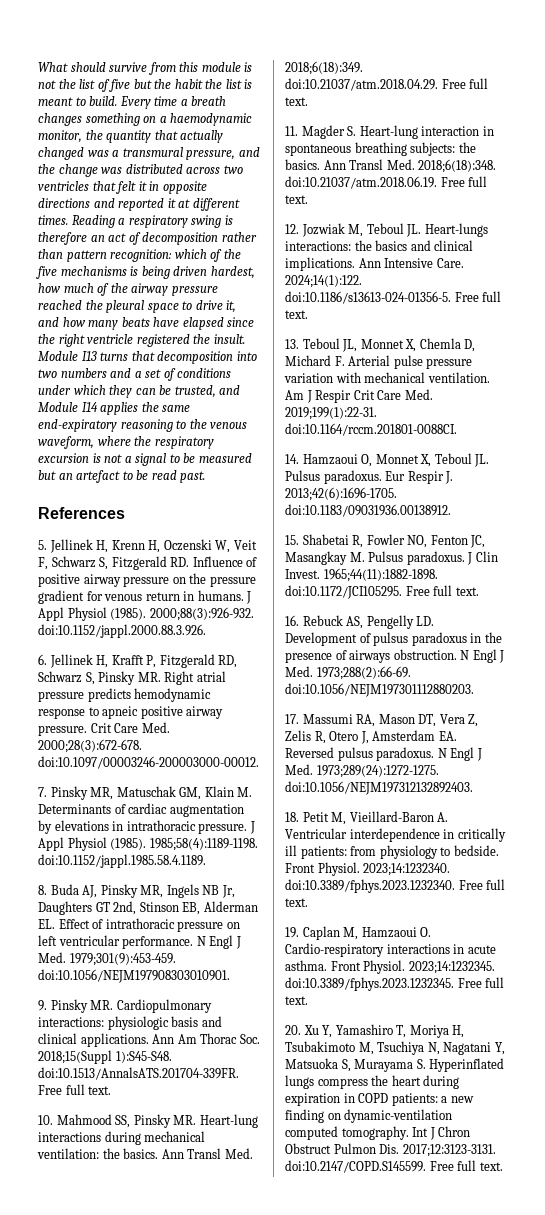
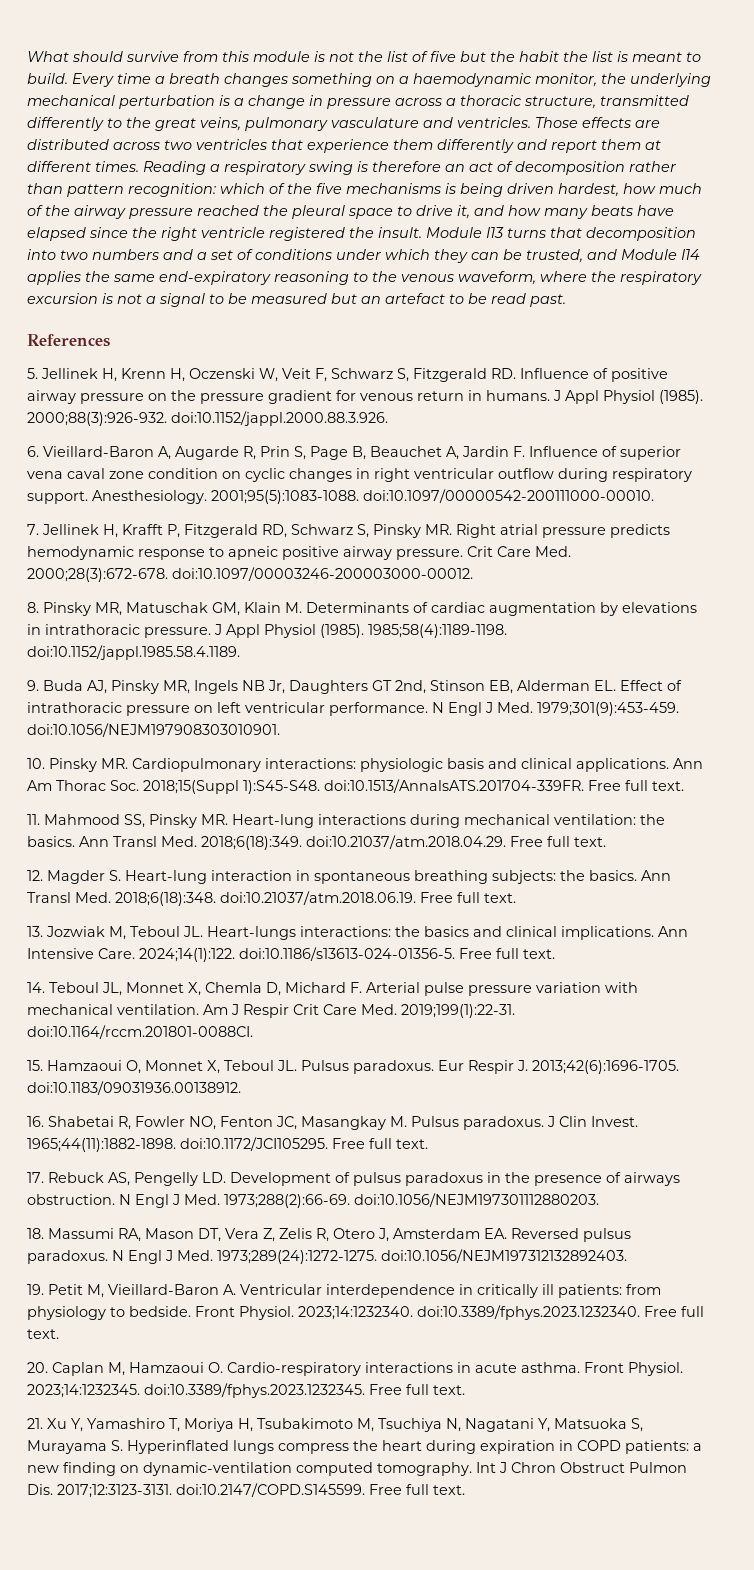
- Every time a breath changes something on a haemodynamic monitor, the quantity that actually changed was a transmural pressure, and the change was distributed across two ventricles that felt it in opposite directions and reported it at different times.
+ Every time a breath changes something on a haemodynamic monitor, the underlying mechanical perturbation is a change in pressure across a thoracic structure, transmitted differently to the great veins, pulmonary vasculature and ventricles. Those effects are distributed across two ventricles that experience them differently and report them at different times.
- 6. Jellinek H, Krafft P, Fitzgerald RD, Schwarz S, Pinsky MR. Right atrial pressure predicts hemodynamic response to apneic positive airway pressure.
+ 6. Vieillard-Baron A, Augarde R, Prin S, Page B, Beauchet A, Jardin F. Influence of superior vena caval zone condition on cyclic changes in right ventricular outflow during respiratory support. Anesthesiology. 2001;95(5):1083-1088. doi:10.1097/00000542-200111000-00010.
+ 7. Jellinek H, Krafft P, Fitzgerald RD, Schwarz S, Pinsky MR. Right atrial pressure predicts hemodynamic response to apneic positive airway pressure.
- 7. Pinsky MR, Matuschak GM, Klain M. Determinants of cardiac augmentation by elevations in intrathoracic pressure.
+ 8. Pinsky MR, Matuschak GM, Klain M. Determinants of cardiac augmentation by elevations in intrathoracic pressure.
- 8. Buda AJ, Pinsky MR, Ingels NB Jr, Daughters GT 2nd, Stinson EB, Alderman EL. Effect of intrathoracic pressure on left ventricular performance.
+ 9. Buda AJ, Pinsky MR, Ingels NB Jr, Daughters GT 2nd, Stinson EB, Alderman EL. Effect of intrathoracic pressure on left ventricular performance.
- 9. Pinsky MR. Cardiopulmonary interactions: physiologic basis and clinical applications.
+ 10. Pinsky MR. Cardiopulmonary interactions: physiologic basis and clinical applications.
- 10. Mahmood SS, Pinsky MR. Heart-lung interactions during mechanical ventilation: the basics.
+ 11. Mahmood SS, Pinsky MR. Heart-lung interactions during mechanical ventilation: the basics.
- 11. Magder S. Heart-lung interaction in spontaneous breathing subjects: the basics.
+ 12. Magder S. Heart-lung interaction in spontaneous breathing subjects: the basics.
- 12. Jozwiak M, Teboul JL. Heart-lungs interactions: the basics and clinical implications.
+ 13. Jozwiak M, Teboul JL. Heart-lungs interactions: the basics and clinical implications.
- 13. Teboul JL, Monnet X, Chemla D, Michard F. Arterial pulse pressure variation with mechanical ventilation.
+ 14. Teboul JL, Monnet X, Chemla D, Michard F. Arterial pulse pressure variation with mechanical ventilation.
- 14. Hamzaoui O, Monnet X, Teboul JL. Pulsus paradoxus.
+ 15. Hamzaoui O, Monnet X, Teboul JL. Pulsus paradoxus.
- 15. Shabetai R, Fowler NO, Fenton JC, Masangkay M. Pulsus paradoxus.
+ 16. Shabetai R, Fowler NO, Fenton JC, Masangkay M. Pulsus paradoxus.
- 16. Rebuck AS, Pengelly LD. Development of pulsus paradoxus in the presence of airways obstruction.
+ 17. Rebuck AS, Pengelly LD. Development of pulsus paradoxus in the presence of airways obstruction.
- 17. Massumi RA, Mason DT, Vera Z, Zelis R, Otero J, Amsterdam EA. Reversed pulsus paradoxus.
+ 18. Massumi RA, Mason DT, Vera Z, Zelis R, Otero J, Amsterdam EA. Reversed pulsus paradoxus.
- 18. Petit M, Vieillard-Baron A. Ventricular interdependence in critically ill patients: from physiology to bedside.
+ 19. Petit M, Vieillard-Baron A. Ventricular interdependence in critically ill patients: from physiology to bedside.
- 19. Caplan M, Hamzaoui O. Cardio-respiratory interactions in acute asthma.
+ 20. Caplan M, Hamzaoui O. Cardio-respiratory interactions in acute asthma.
- 20. Xu Y, Yamashiro T, Moriya H, Tsubakimoto M, Tsuchiya N, Nagatani Y, Matsuoka S, Murayama S. Hyperinflated lungs compress the heart during expiration in COPD patients: a new finding on dynamic-ventilation computed tomography.
+ 21. Xu Y, Yamashiro T, Moriya H, Tsubakimoto M, Tsuchiya N, Nagatani Y, Matsuoka S, Murayama S. Hyperinflated lungs compress the heart during expiration in COPD patients: a new finding on dynamic-ventilation computed tomography.

